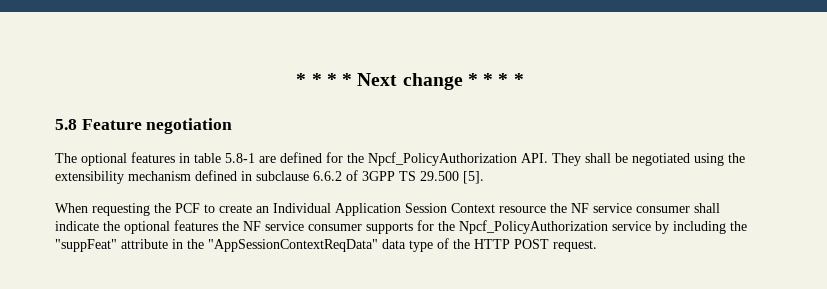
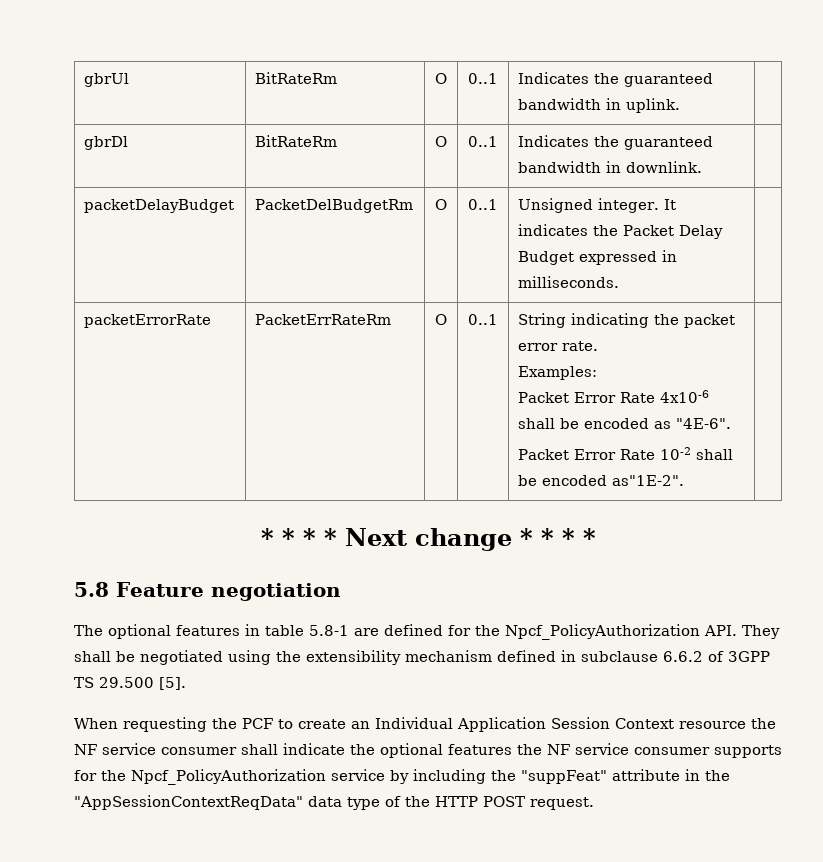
+ gbrUl | BitRateRm | O | 0..1 | Indicates the guaranteed bandwidth in uplink. |
+ gbrDl | BitRateRm | O | 0..1 | Indicates the guaranteed bandwidth in downlink. |
+ packetDelayBudget | PacketDelBudgetRm | O | 0..1 | Unsigned integer. It indicates the Packet Delay Budget expressed in milliseconds. |
+ packetErrorRate | PacketErrRateRm | O | 0..1 | String indicating the packet error rate.
+ Examples:
+ Packet Error Rate 4x10-6 shall be encoded as "4E-6".
+ Packet Error Rate 10-2 shall be encoded as"1E-2". |

